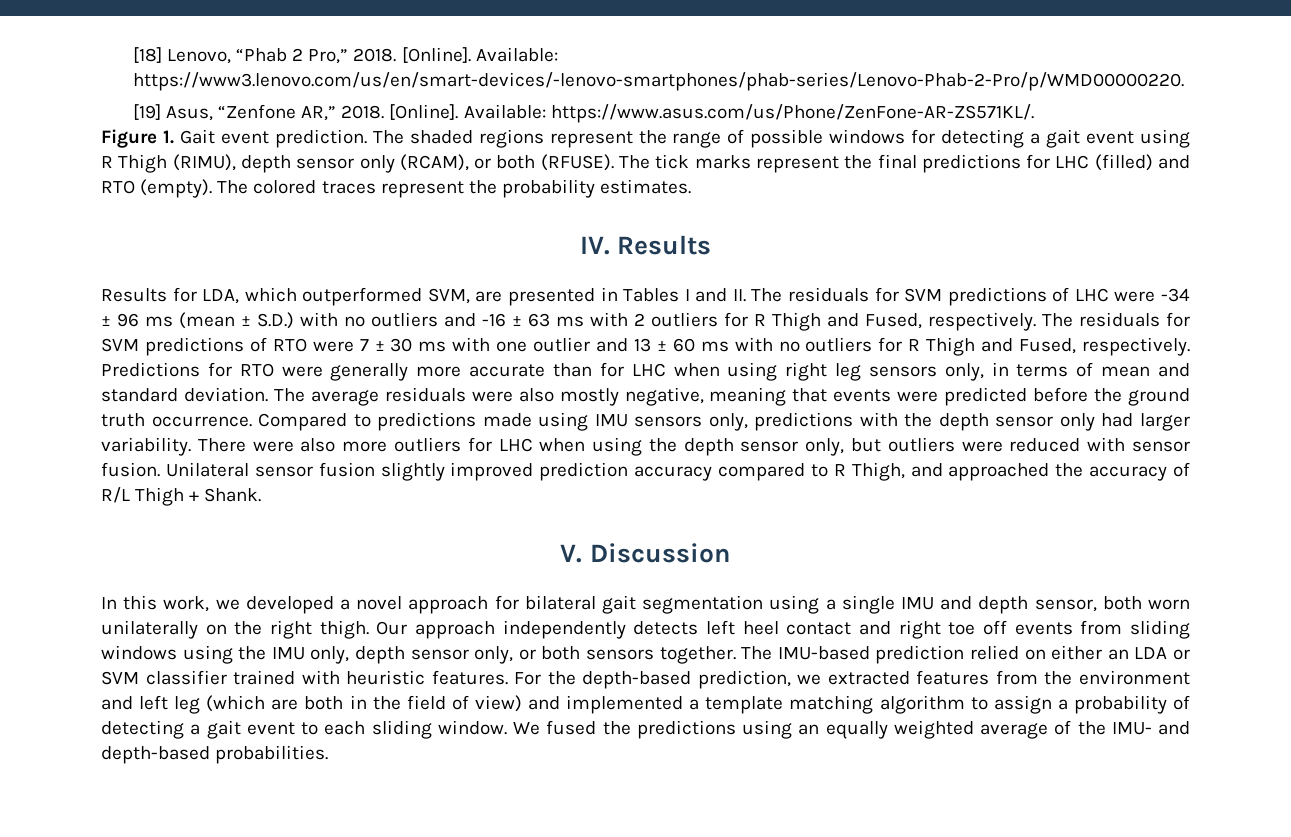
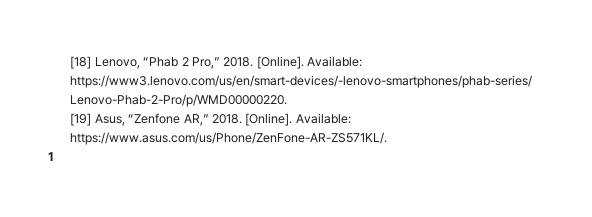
- Figure 1. Gait event prediction. The shaded regions represent the range of possible windows for detecting a gait event using R Thigh (RIMU), depth sensor only (RCAM), or both (RFUSE). The tick marks represent the final predictions for LHC (filled) and RTO (empty). The colored traces represent the probability estimates.
- IV. Results
- Results for LDA, which outperformed SVM, are presented in Tables I and II. The residuals for SVM predictions of LHC were -34 ± 96 ms (mean ± S.D.) with no outliers and -16 ± 63 ms with 2 outliers for R Thigh and Fused, respectively. The residuals for SVM predictions of RTO were 7 ± 30 ms with one outlier and 13 ± 60 ms with no outliers for R Thigh and Fused, respectively. Predictions for RTO were generally more accurate than for LHC when using right leg sensors only, in terms of mean and standard deviation. The average residuals were also mostly negative, meaning that events were predicted before the ground truth occurrence. Compared to predictions made using IMU sensors only, predictions with the depth sensor only had larger variability. There were also more outliers for LHC when using the depth sensor only, but outliers were reduced with sensor fusion. Unilateral sensor fusion slightly improved prediction accuracy compared to R Thigh, and approached the accuracy of R/L Thigh + Shank.
- V. Discussion
- In this work, we developed a novel approach for bilateral gait segmentation using a single IMU and depth sensor, both worn unilaterally on the right thigh. Our approach independently detects left heel contact and right toe off events from sliding windows using the IMU only, depth sensor only, or both sensors together. The IMU-based prediction relied on either an LDA or SVM classifier trained with heuristic features. For the depth-based prediction, we extracted features from the environment and left leg (which are both in the field of view) and implemented a template matching algorithm to assign a probability of detecting a gait event to each sliding window. We fused the predictions using an equally weighted average of the IMU- and depth-based probabilities.
+ 1

